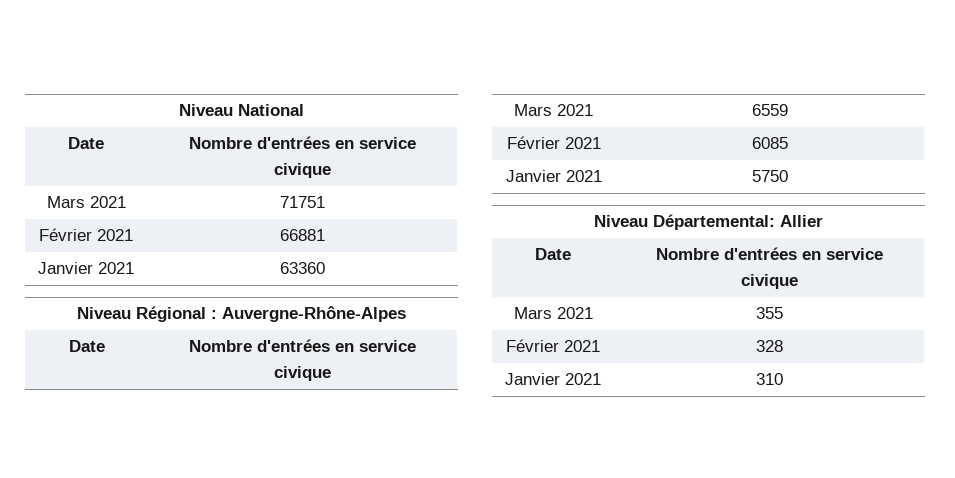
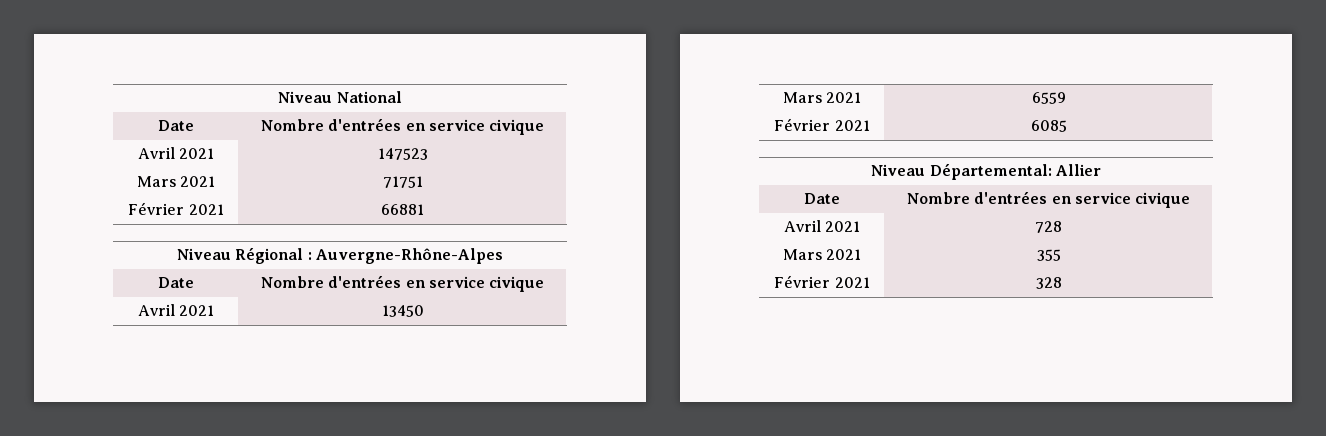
+ Avril 2021 | 147523
- Janvier 2021 | 63360
+ Avril 2021 | 13450
- Janvier 2021 | 5750
+ Avril 2021 | 728
- Janvier 2021 | 310

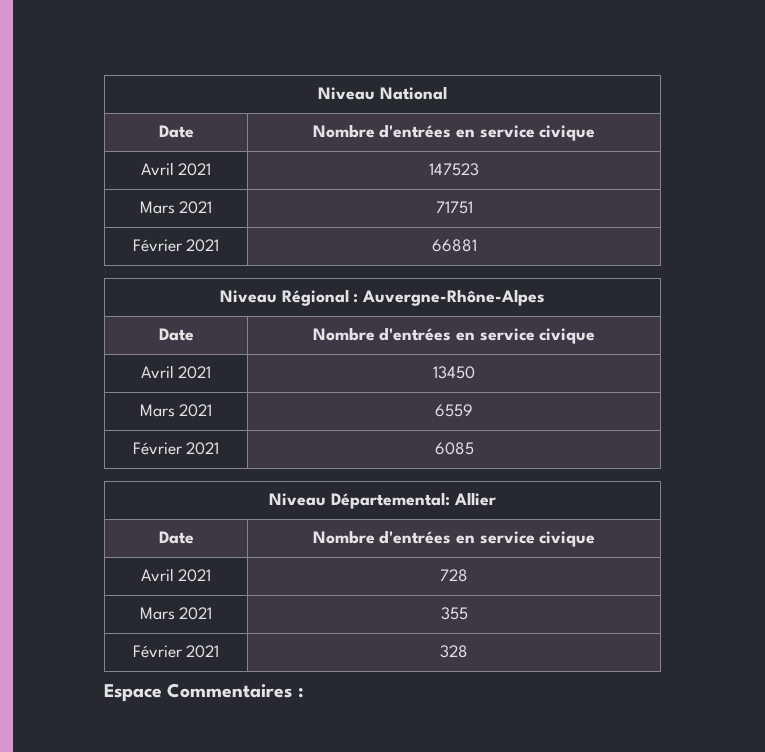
+ Espace Commentaires :

